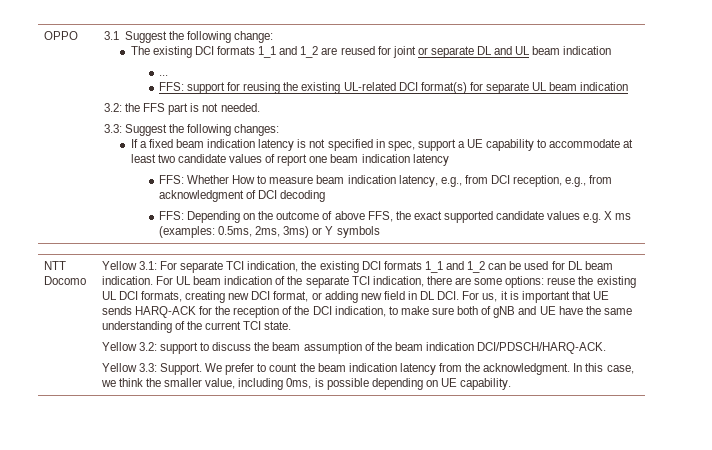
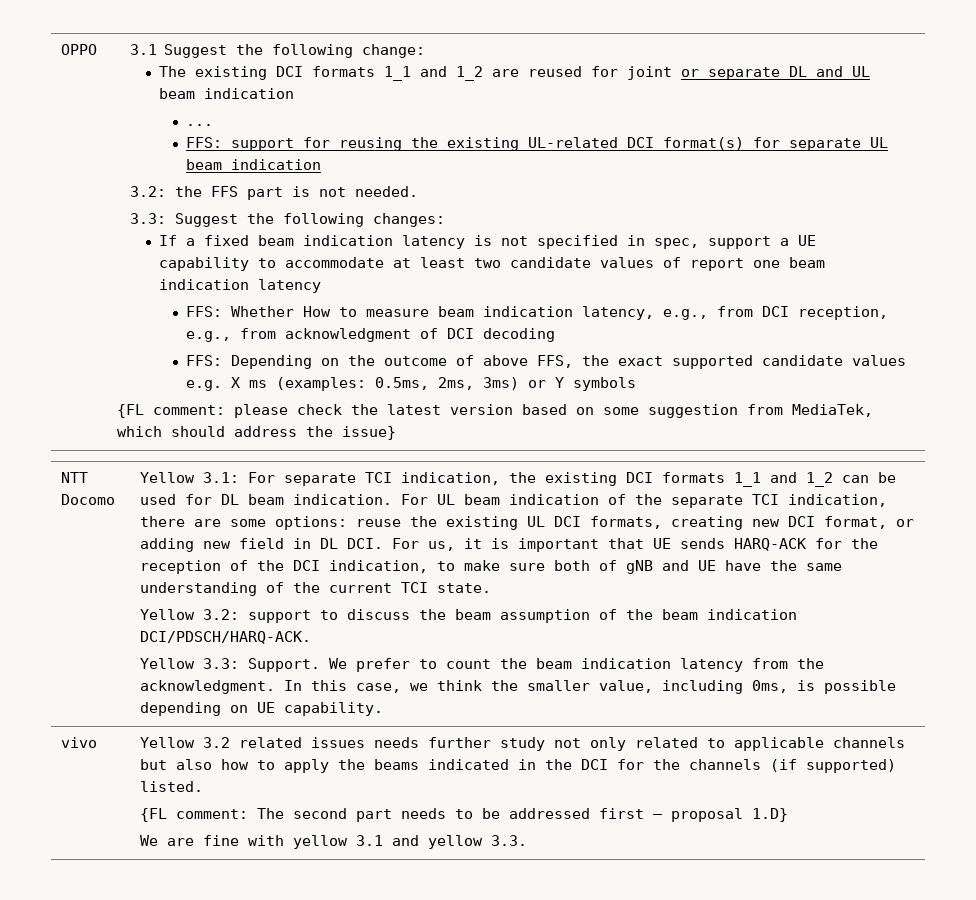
+ {FL comment: please check the latest version based on some suggestion from MediaTek, which should address the issue}
+ vivo | Yellow 3.2 related issues needs further study not only related to applicable channels but also how to apply the beams indicated in the DCI for the channels (if supported) listed.
+ {FL comment: The second part needs to be addressed first – proposal 1.D}
+ We are fine with yellow 3.1 and yellow 3.3.

